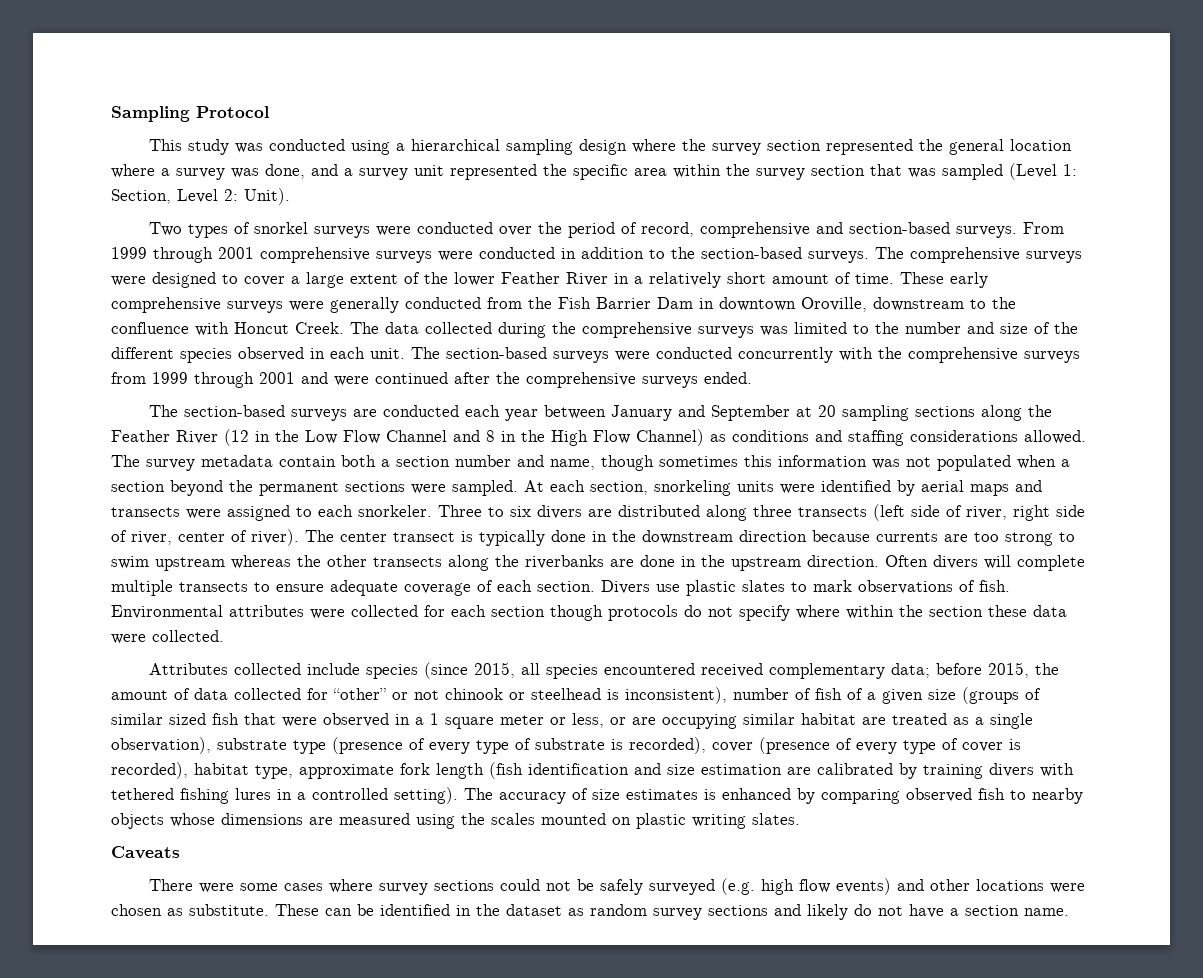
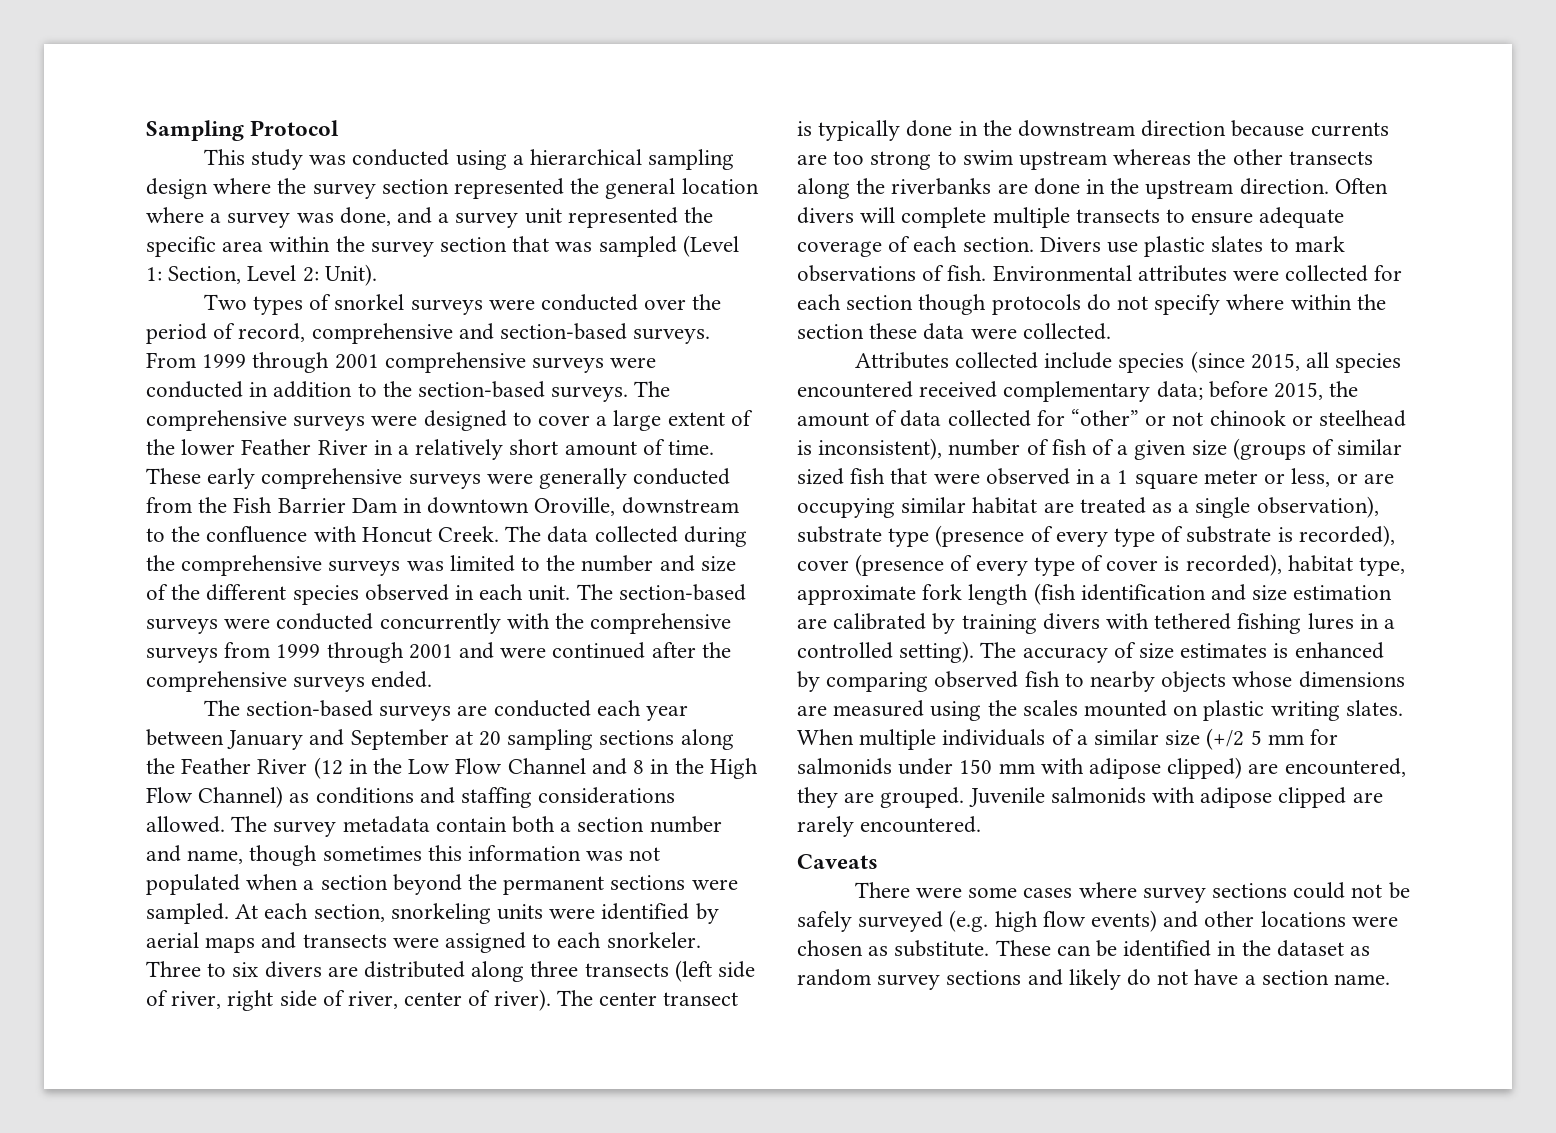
+ When multiple individuals of a similar size (+/2 5 mm for salmonids under 150 mm with adipose clipped) are encountered, they are grouped. Juvenile salmonids with adipose clipped are rarely encountered.

